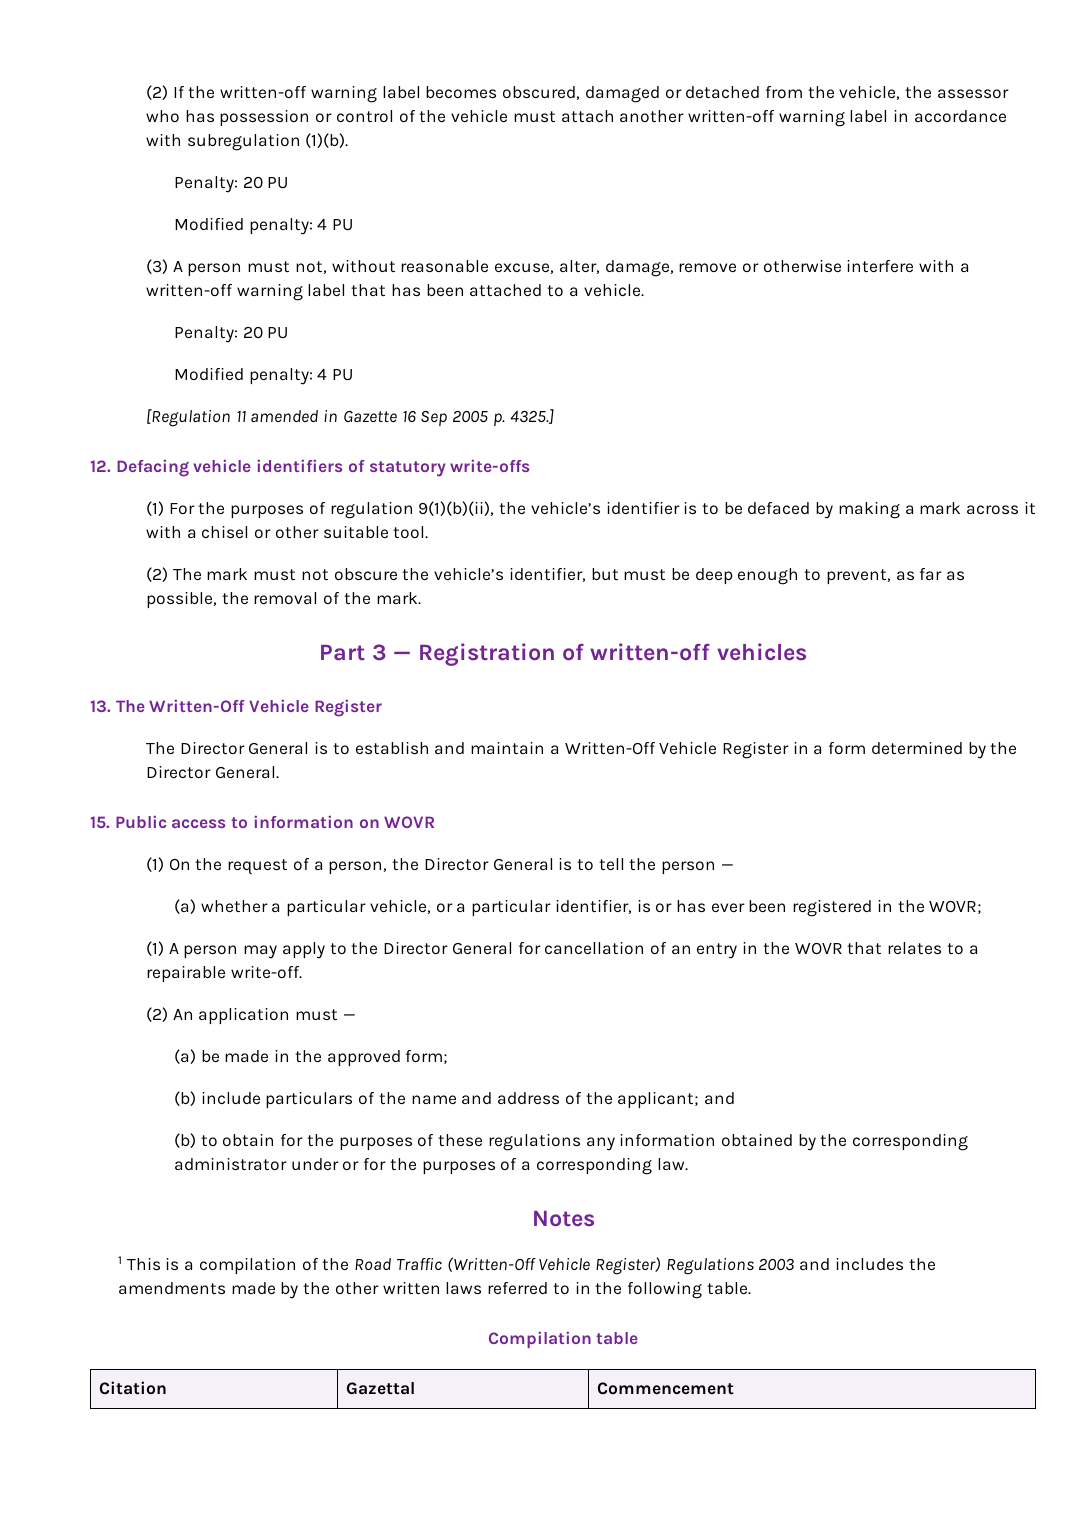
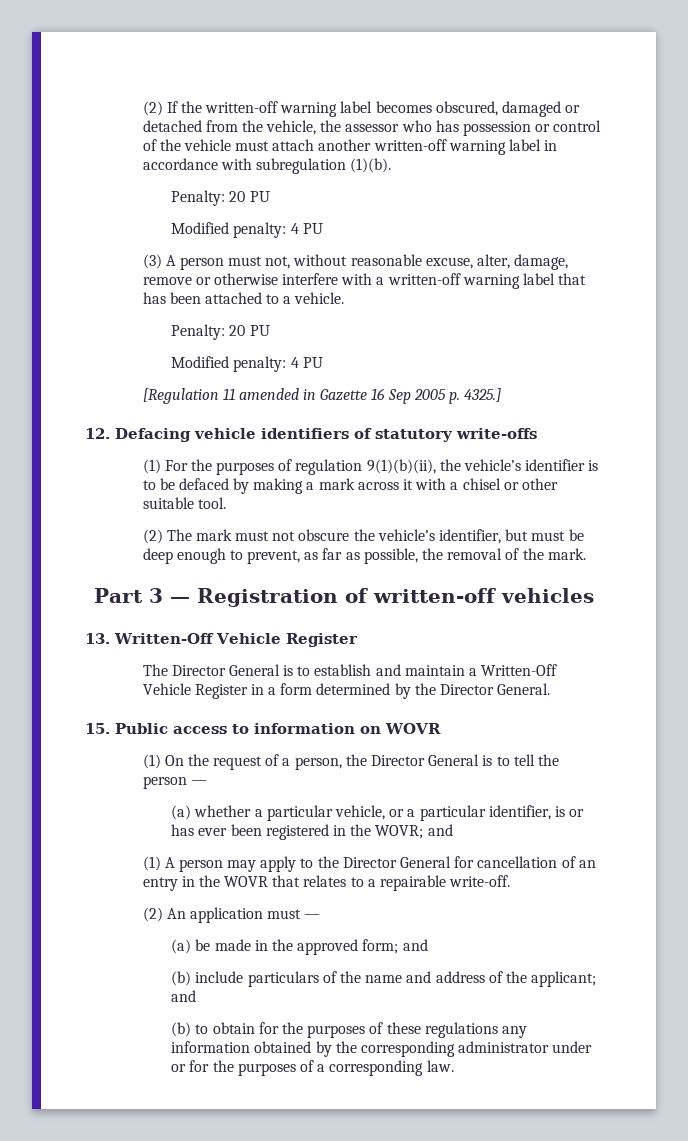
- 13. The Written-Off Vehicle Register
+ 13. Written-Off Vehicle Register
- (a) whether a particular vehicle, or a particular identifier, is or has ever been registered in the WOVR;
+ (a) whether a particular vehicle, or a particular identifier, is or has ever been registered in the WOVR; and
- (a) be made in the approved form;
+ (a) be made in the approved form; and
- Notes
- 1 This is a compilation of the Road Traffic (Written-Off Vehicle Register) Regulations 2003 and includes the amendments made by the other written laws referred to in the following table.
- Compilation table
- Citation | Gazettal | Commencement

